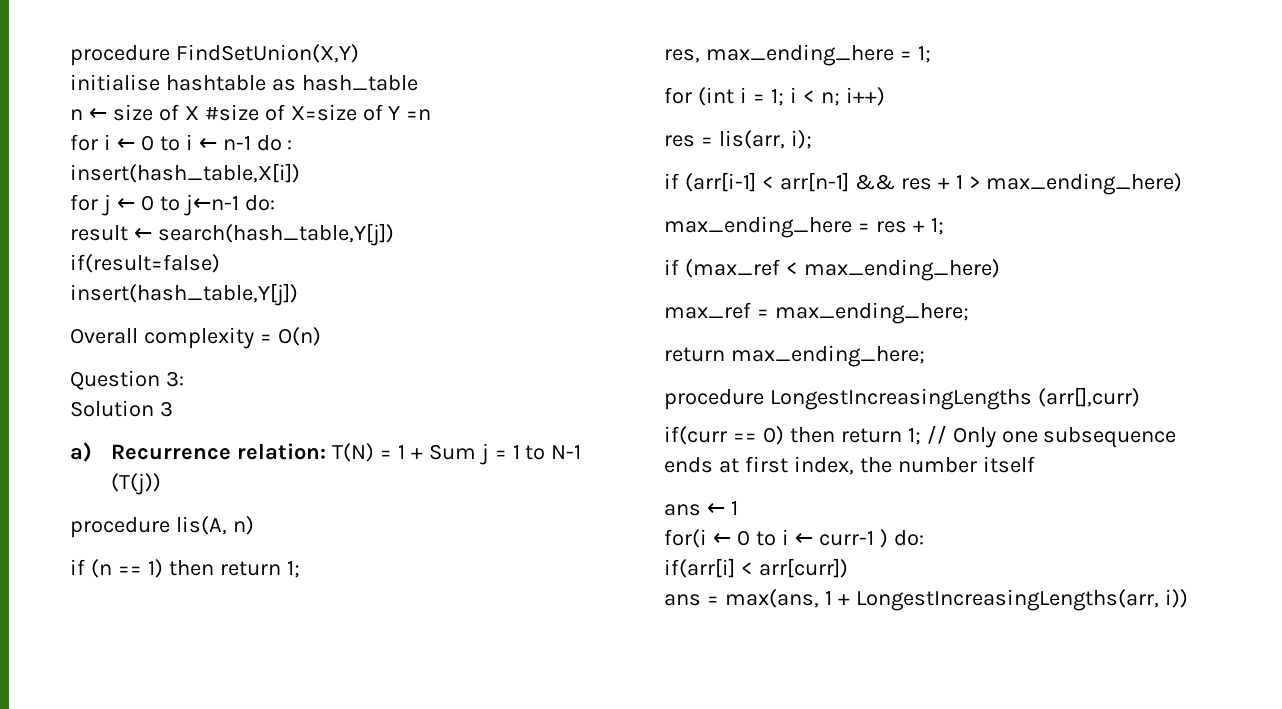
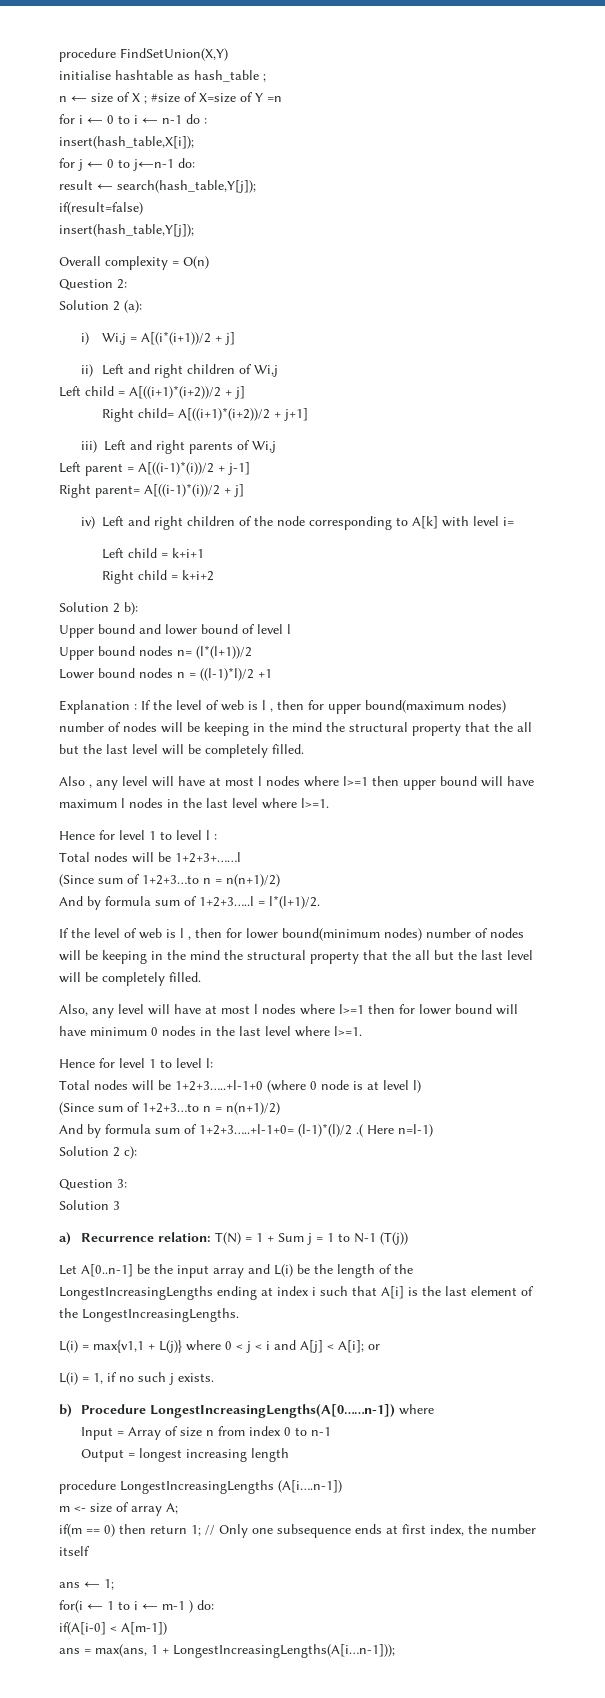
- initialise hashtable as hash_table
+ initialise hashtable as hash_table ;
- n ← size of X #size of X=size of Y =n
+ n ← size of X ; #size of X=size of Y =n
- insert(hash_table,X[i])
+ insert(hash_table,X[i]);
- result ← search(hash_table,Y[j])
+ result ← search(hash_table,Y[j]);
- insert(hash_table,Y[j])
+ insert(hash_table,Y[j]);
+ Question 2:
+ Solution 2 (a):
+ i) Wi,j = A[(i*(i+1))/2 + j]
+ ii) Left and right children of Wi,j
+ Left child = A[((i+1)*(i+2))/2 + j]
+ Right child= A[((i+1)*(i+2))/2 + j+1]
+ iii) Left and right parents of Wi,j
+ Left parent = A[((i-1)*(i))/2 + j-1]
+ Right parent= A[((i-1)*(i))/2 + j]
+ iv) Left and right children of the node corresponding to A[k] with level i=
+ Left child = k+i+1
+ Right child = k+i+2
+ Solution 2 b):
+ Upper bound and lower bound of level l
+ Upper bound nodes n= (l*(l+1))/2
+ Lower bound nodes n = ((l-1)*l)/2 +1
+ Explanation : If the level of web is l , then for upper bound(maximum nodes) number of nodes will be keeping in the mind the structural property that the all but the last level will be completely filled.
+ Also , any level will have at most l nodes where l>=1 then upper bound will have maximum l nodes in the last level where l>=1.
+ Hence for level 1 to level l :
+ Total nodes will be 1+2+3+……l
+ (Since sum of 1+2+3…to n = n(n+1)/2)
+ And by formula sum of 1+2+3…..l = l*(l+1)/2.
+ If the level of web is l , then for lower bound(minimum nodes) number of nodes will be keeping in the mind the structural property that the all but the last level will be completely filled.
+ Also, any level will have at most l nodes where l>=1 then for lower bound will have minimum 0 nodes in the last level where l>=1.
+ Hence for level 1 to level l:
+ Total nodes will be 1+2+3…..+l-1+0 (where 0 node is at level l)
+ (Since sum of 1+2+3…to n = n(n+1)/2)
+ And by formula sum of 1+2+3…..+l-1+0= (l-1)*(l)/2 .( Here n=l-1)
+ Solution 2 c):
- procedure lis(A, n)
- if (n == 1) then return 1;
- res, max_ending_here = 1;
- for (int i = 1; i < n; i++)
- res = lis(arr, i);
- if (arr[i-1] < arr[n-1] && res + 1 > max_ending_here)
- max_ending_here = res + 1;
- if (max_ref < max_ending_here)
- max_ref = max_ending_here;
- return max_ending_here;
- procedure LongestIncreasingLengths (arr[],curr)
- if(curr == 0) then return 1; // Only one subsequence ends at first index, the number itself
+ Let A[0..n-1] be the input array and L(i) be the length of the LongestIncreasingLengths ending at index i such that A[i] is the last element of the LongestIncreasingLengths.
+ L(i) = max{v1,1 + L(j)} where 0 < j < i and A[j] < A[i]; or
+ L(i) = 1, if no such j exists.
+ b) Procedure LongestIncreasingLengths(A[0……n-1]) where
+ Input = Array of size n from index 0 to n-1
+ Output = longest increasing length
+ procedure LongestIncreasingLengths (A[i….n-1])
+ m <- size of array A;
+ if(m == 0) then return 1; // Only one subsequence ends at first index, the number itself
- ans ← 1
+ ans ← 1;
- for(i ← 0 to i ← curr-1 ) do:
+ for(i ← 1 to i ← m-1 ) do:
- if(arr[i] < arr[curr])
+ if(A[i-0] < A[m-1])
- ans = max(ans, 1 + LongestIncreasingLengths(arr, i))
+ ans = max(ans, 1 + LongestIncreasingLengths(A[i…n-1]));

